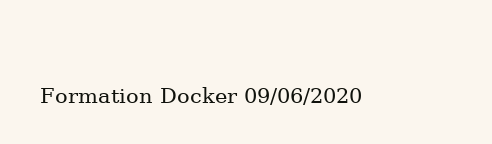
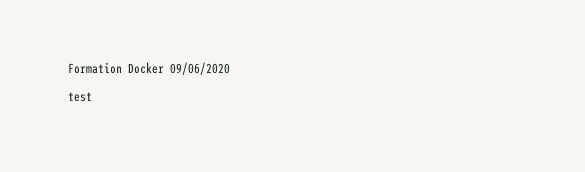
+ test

